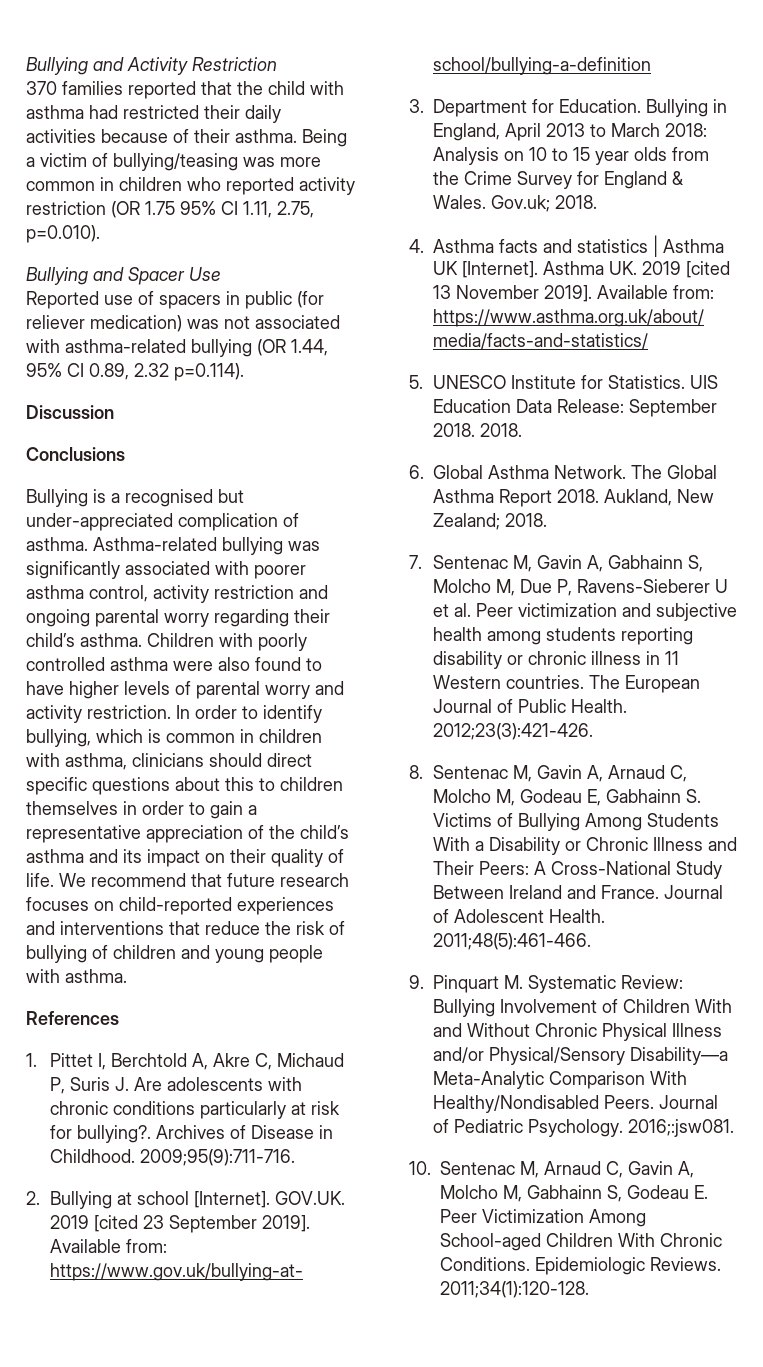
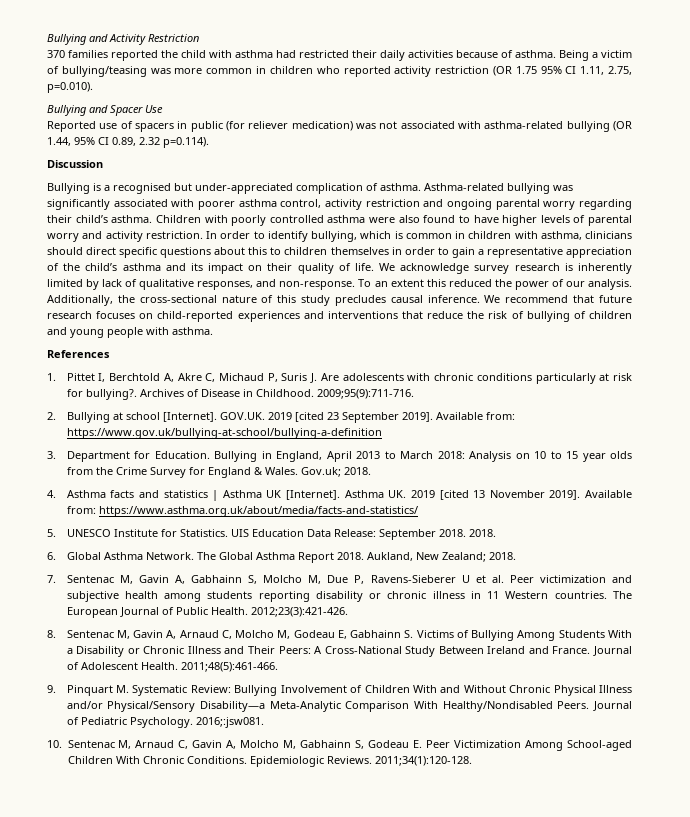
- 370 families reported that the child with asthma had restricted their daily activities because of their asthma.
+ 370 families reported the child with asthma had restricted their daily activities because of asthma.
- Conclusions
- We recommend that future research focuses on child-reported experiences and interventions that reduce the risk of bullying of children and young people with asthma.
+ We acknowledge survey research is inherently limited by lack of qualitative responses, and non-response. To an extent this reduced the power of our analysis. Additionally, the cross-sectional nature of this study precludes causal inference. We recommend that future research focuses on child-reported experiences and interventions that reduce the risk of bullying of children and young people with asthma.

